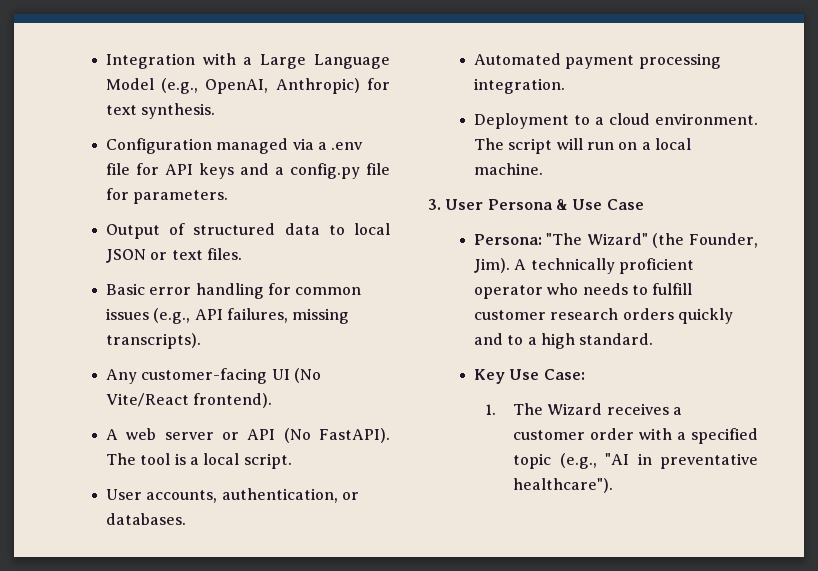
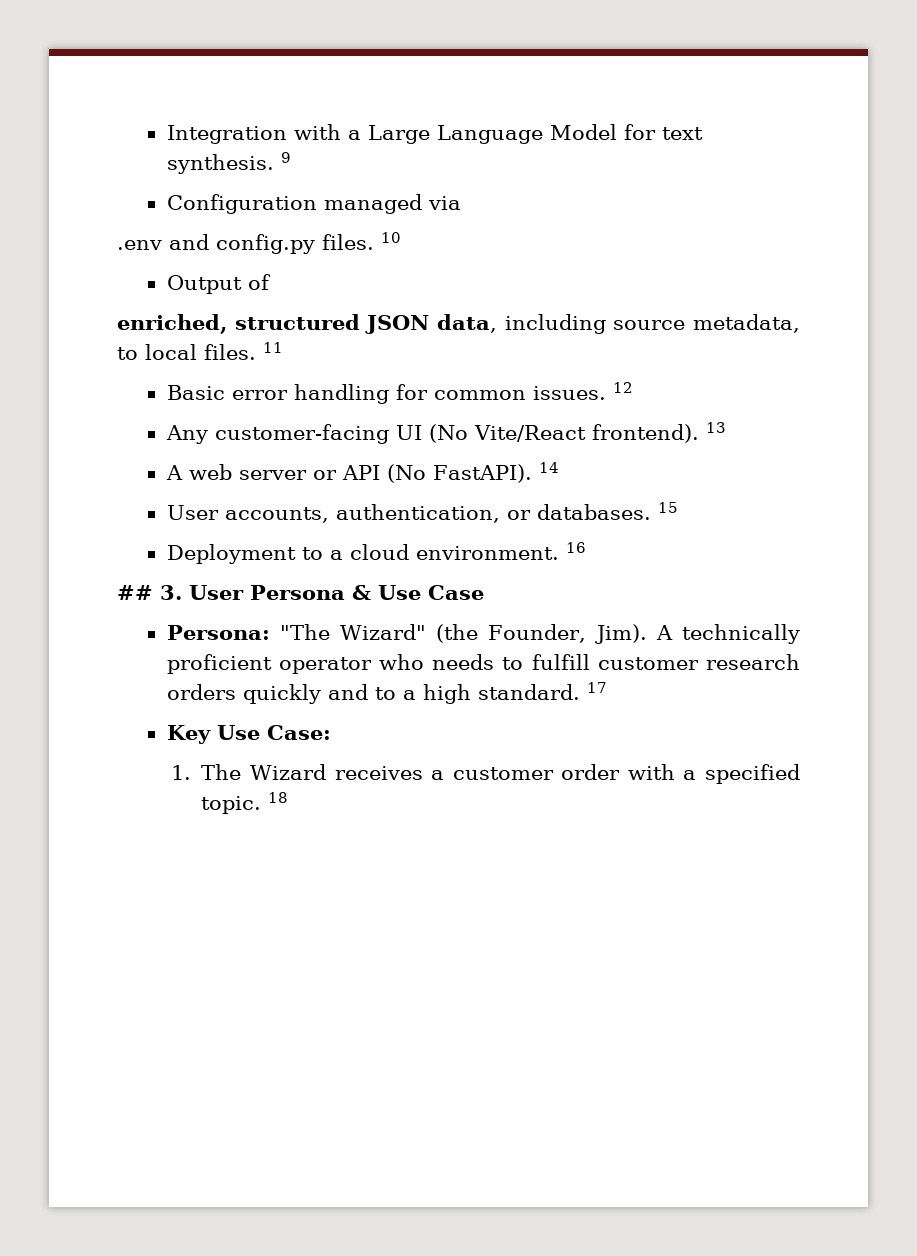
- Integration with a Large Language Model (e.g., OpenAI, Anthropic) for text synthesis.
+ Integration with a Large Language Model for text synthesis. 9
- Configuration managed via a .env file for API keys and a config.py file for parameters.
- Output of structured data to local JSON or text files.
+ Configuration managed via
+ .env and config.py files. 10
+ Output of
+ enriched, structured JSON data, including source metadata, to local files. 11
- Basic error handling for common issues (e.g., API failures, missing transcripts).
+ Basic error handling for common issues. 12
+ 13
- The tool is a local script.
+ 14
- User accounts, authentication, or databases.
- Automated payment processing integration.
+ User accounts, authentication, or databases. 15
- The script will run on a local machine.
- 3. User Persona & Use Case
+ 16
+ ## 3. User Persona & Use Case
+ 17
- 1. The Wizard receives a customer order with a specified topic (e.g., "AI in preventative healthcare").
+ 1. The Wizard receives a customer order with a specified topic. 18

